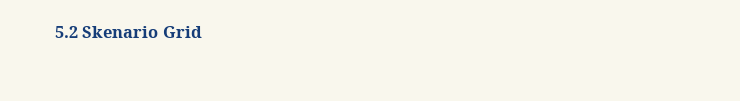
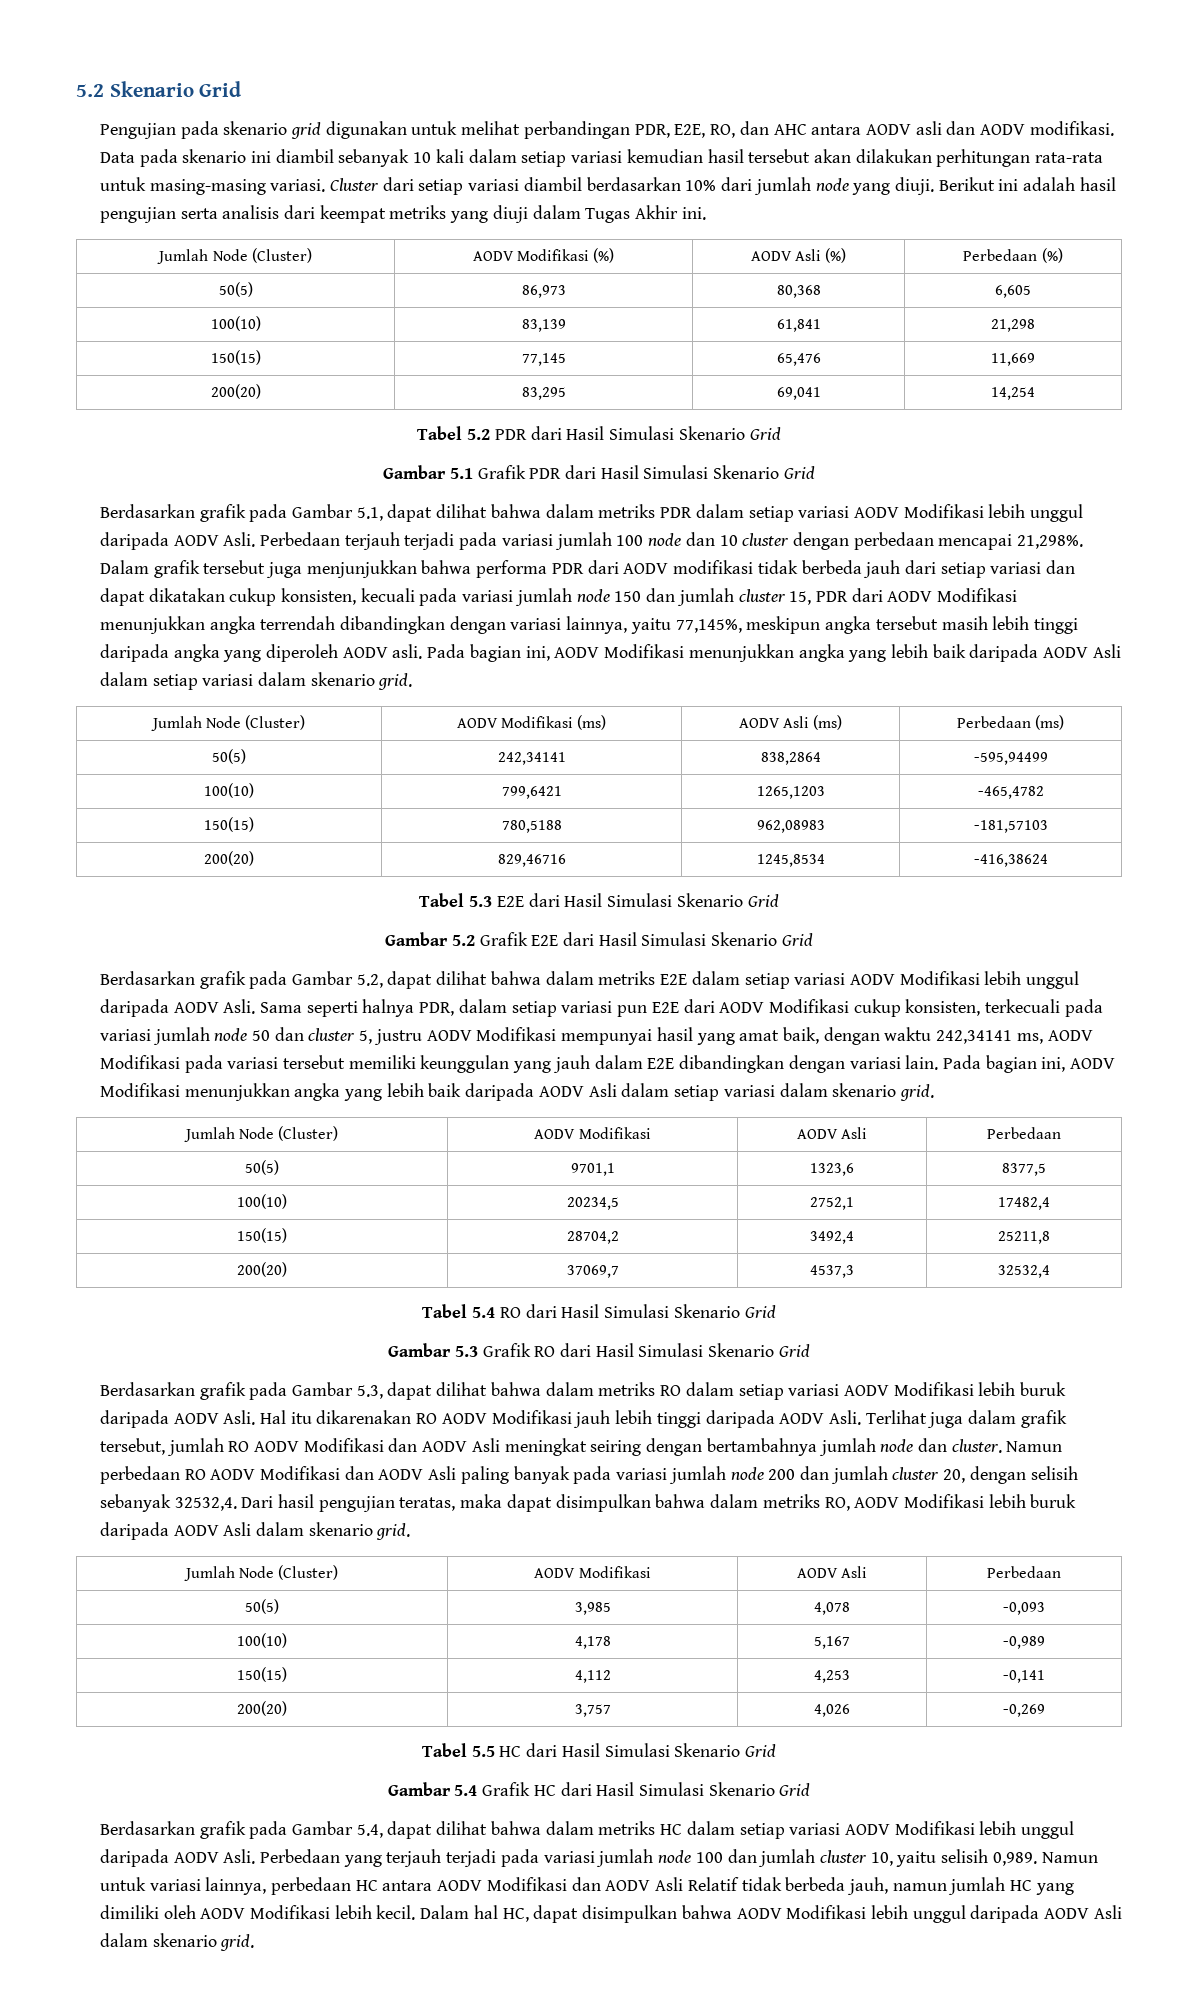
+ Pengujian pada skenario grid digunakan untuk melihat perbandingan PDR, E2E, RO, dan AHC antara AODV asli dan AODV modifikasi. Data pada skenario ini diambil sebanyak 10 kali dalam setiap variasi kemudian hasil tersebut akan dilakukan perhitungan rata-rata untuk masing-masing variasi. Cluster dari setiap variasi diambil berdasarkan 10% dari jumlah node yang diuji. Berikut ini adalah hasil pengujian serta analisis dari keempat metriks yang diuji dalam Tugas Akhir ini.
+ Jumlah Node (Cluster) | AODV Modifikasi (%) | AODV Asli (%) | Perbedaan (%)
+ 50(5) | 86,973 | 80,368 | 6,605
+ 100(10) | 83,139 | 61,841 | 21,298
+ 150(15) | 77,145 | 65,476 | 11,669
+ 200(20) | 83,295 | 69,041 | 14,254
+ Tabel 5.2 PDR dari Hasil Simulasi Skenario Grid
+ Gambar 5.1 Grafik PDR dari Hasil Simulasi Skenario Grid
+ Berdasarkan grafik pada Gambar 5.1, dapat dilihat bahwa dalam metriks PDR dalam setiap variasi AODV Modifikasi lebih unggul daripada AODV Asli. Perbedaan terjauh terjadi pada variasi jumlah 100 node dan 10 cluster dengan perbedaan mencapai 21,298%. Dalam grafik tersebut juga menjunjukkan bahwa performa PDR dari AODV modifikasi tidak berbeda jauh dari setiap variasi dan dapat dikatakan cukup konsisten, kecuali pada variasi jumlah node 150 dan jumlah cluster 15, PDR dari AODV Modifikasi menunjukkan angka terrendah dibandingkan dengan variasi lainnya, yaitu 77,145%, meskipun angka tersebut masih lebih tinggi daripada angka yang diperoleh AODV asli. Pada bagian ini, AODV Modifikasi menunjukkan angka yang lebih baik daripada AODV Asli dalam setiap variasi dalam skenario grid.
+ Jumlah Node (Cluster) | AODV Modifikasi (ms) | AODV Asli (ms) | Perbedaan (ms)
+ 50(5) | 242,34141 | 838,2864 | -595,94499
+ 100(10) | 799,6421 | 1265,1203 | -465,4782
+ 150(15) | 780,5188 | 962,08983 | -181,57103
+ 200(20) | 829,46716 | 1245,8534 | -416,38624
+ Tabel 5.3 E2E dari Hasil Simulasi Skenario Grid
+ Gambar 5.2 Grafik E2E dari Hasil Simulasi Skenario Grid
+ Berdasarkan grafik pada Gambar 5.2, dapat dilihat bahwa dalam metriks E2E dalam setiap variasi AODV Modifikasi lebih unggul daripada AODV Asli. Sama seperti halnya PDR, dalam setiap variasi pun E2E dari AODV Modifikasi cukup konsisten, terkecuali pada variasi jumlah node 50 dan cluster 5, justru AODV Modifikasi mempunyai hasil yang amat baik, dengan waktu 242,34141 ms, AODV Modifikasi pada variasi tersebut memiliki keunggulan yang jauh dalam E2E dibandingkan dengan variasi lain. Pada bagian ini, AODV Modifikasi menunjukkan angka yang lebih baik daripada AODV Asli dalam setiap variasi dalam skenario grid.
+ Jumlah Node (Cluster) | AODV Modifikasi | AODV Asli | Perbedaan
+ 50(5) | 9701,1 | 1323,6 | 8377,5
+ 100(10) | 20234,5 | 2752,1 | 17482,4
+ 150(15) | 28704,2 | 3492,4 | 25211,8
+ 200(20) | 37069,7 | 4537,3 | 32532,4
+ Tabel 5.4 RO dari Hasil Simulasi Skenario Grid
+ Gambar 5.3 Grafik RO dari Hasil Simulasi Skenario Grid
+ Berdasarkan grafik pada Gambar 5.3, dapat dilihat bahwa dalam metriks RO dalam setiap variasi AODV Modifikasi lebih buruk daripada AODV Asli. Hal itu dikarenakan RO AODV Modifikasi jauh lebih tinggi daripada AODV Asli. Terlihat juga dalam grafik tersebut, jumlah RO AODV Modifikasi dan AODV Asli meningkat seiring dengan bertambahnya jumlah node dan cluster. Namun perbedaan RO AODV Modifikasi dan AODV Asli paling banyak pada variasi jumlah node 200 dan jumlah cluster 20, dengan selisih sebanyak 32532,4. Dari hasil pengujian teratas, maka dapat disimpulkan bahwa dalam metriks RO, AODV Modifikasi lebih buruk daripada AODV Asli dalam skenario grid.
+ Jumlah Node (Cluster) | AODV Modifikasi | AODV Asli | Perbedaan
+ 50(5) | 3,985 | 4,078 | -0,093
+ 100(10) | 4,178 | 5,167 | -0,989
+ 150(15) | 4,112 | 4,253 | -0,141
+ 200(20) | 3,757 | 4,026 | -0,269
+ Tabel 5.5 HC dari Hasil Simulasi Skenario Grid
+ Gambar 5.4 Grafik HC dari Hasil Simulasi Skenario Grid
+ Berdasarkan grafik pada Gambar 5.4, dapat dilihat bahwa dalam metriks HC dalam setiap variasi AODV Modifikasi lebih unggul daripada AODV Asli. Perbedaan yang terjauh terjadi pada variasi jumlah node 100 dan jumlah cluster 10, yaitu selisih 0,989. Namun untuk variasi lainnya, perbedaan HC antara AODV Modifikasi dan AODV Asli Relatif tidak berbeda jauh, namun jumlah HC yang dimiliki oleh AODV Modifikasi lebih kecil. Dalam hal HC, dapat disimpulkan bahwa AODV Modifikasi lebih unggul daripada AODV Asli dalam skenario grid.

